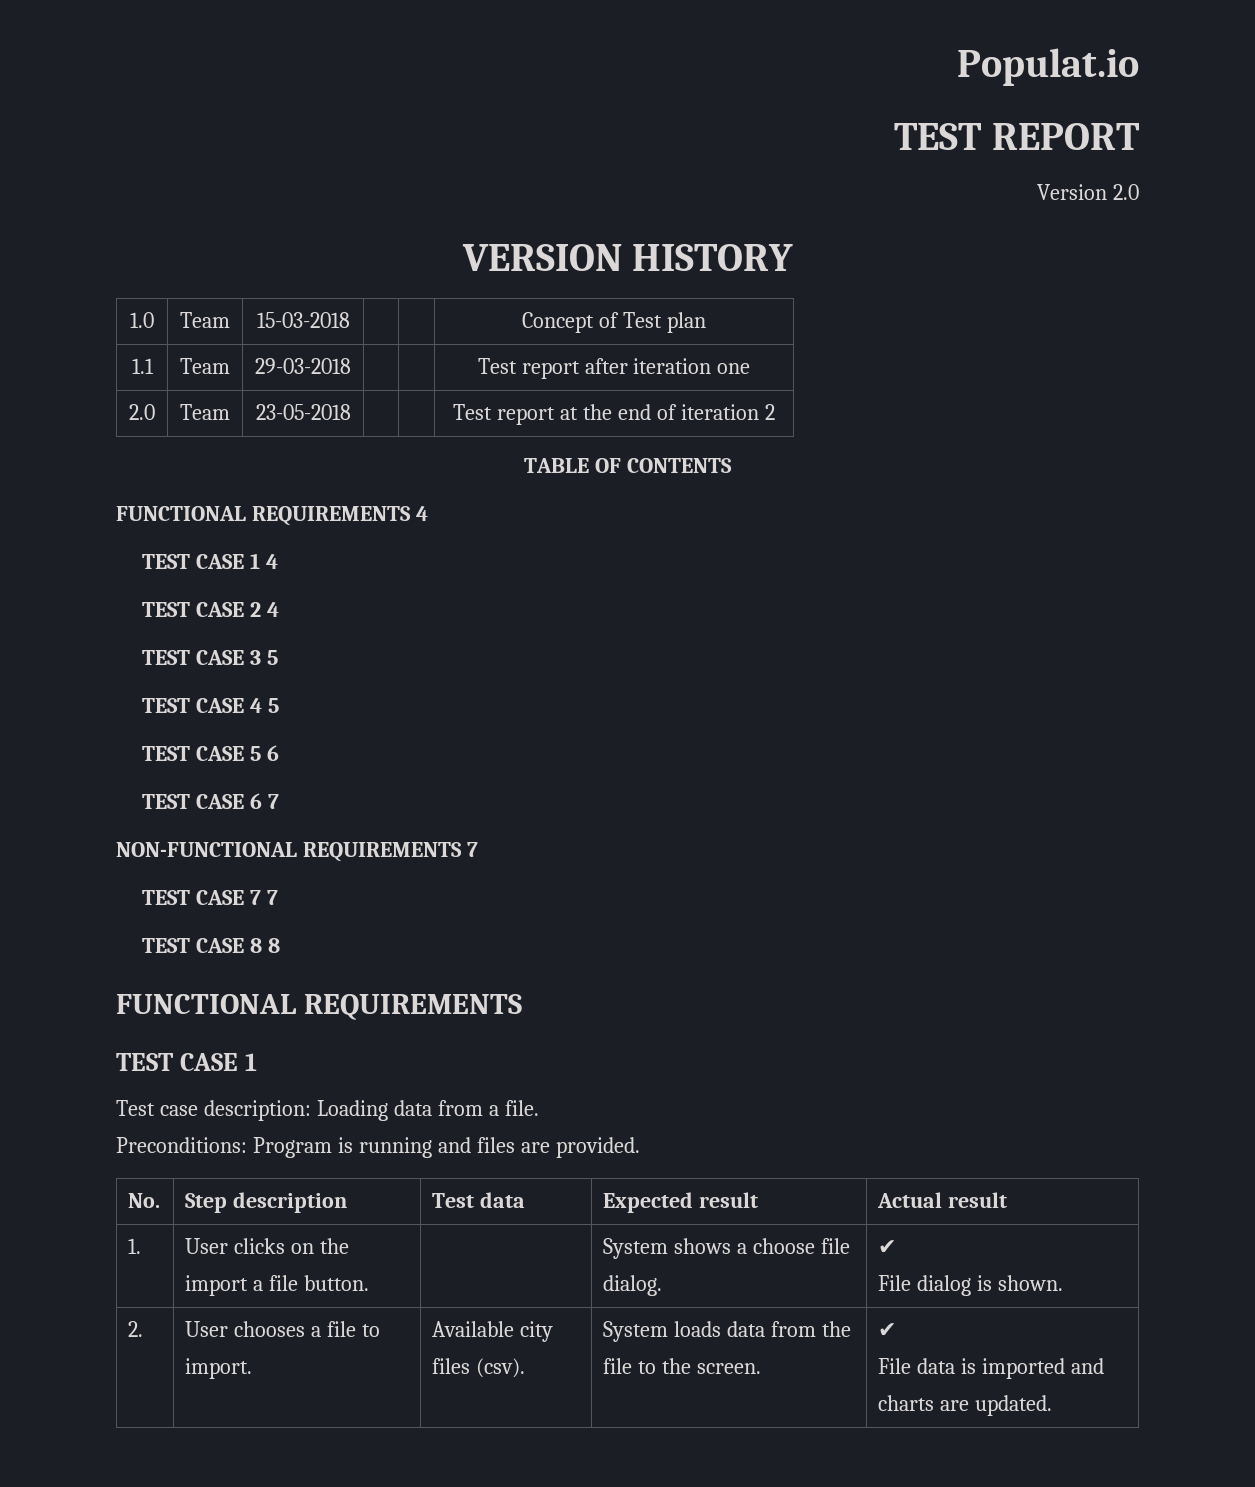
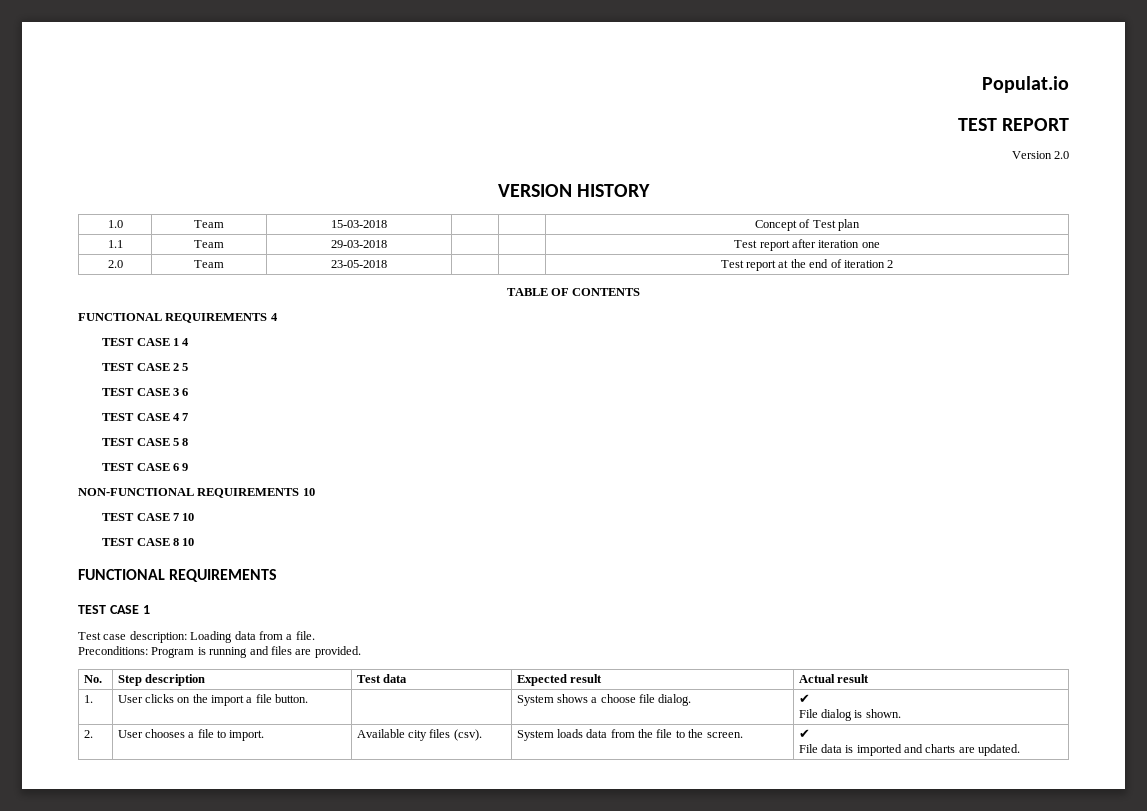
- TEST CASE 2 4
+ TEST CASE 2 5
- TEST CASE 3 5
+ TEST CASE 3 6
- TEST CASE 4 5
+ TEST CASE 4 7
- TEST CASE 5 6
+ TEST CASE 5 8
- TEST CASE 6 7
+ TEST CASE 6 9
- NON-FUNCTIONAL REQUIREMENTS 7
+ NON-FUNCTIONAL REQUIREMENTS 10
- TEST CASE 7 7
+ TEST CASE 7 10
- TEST CASE 8 8
+ TEST CASE 8 10

